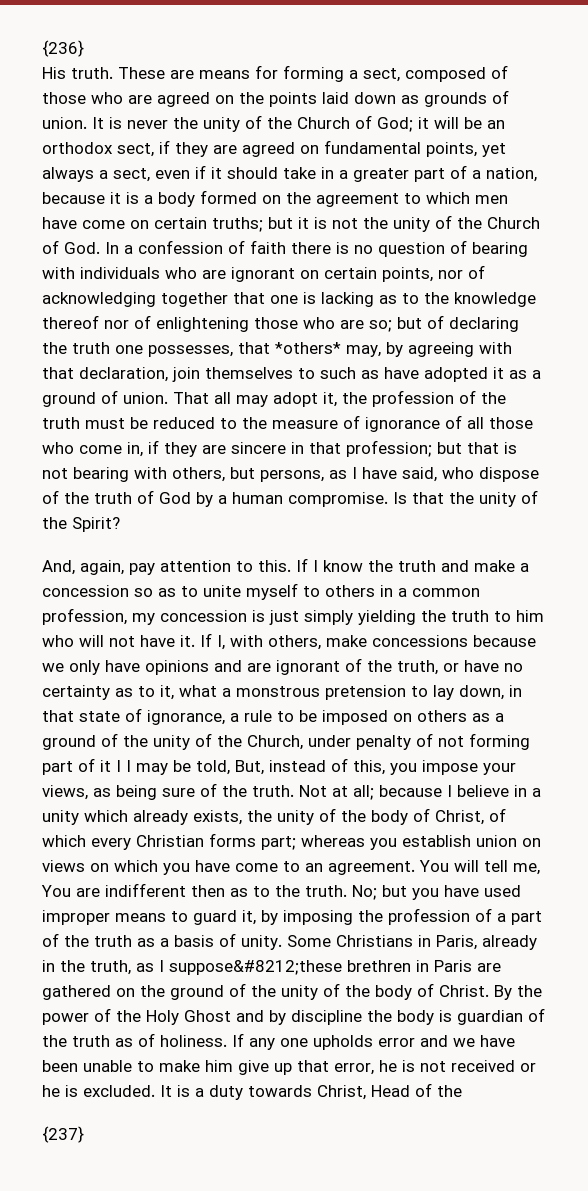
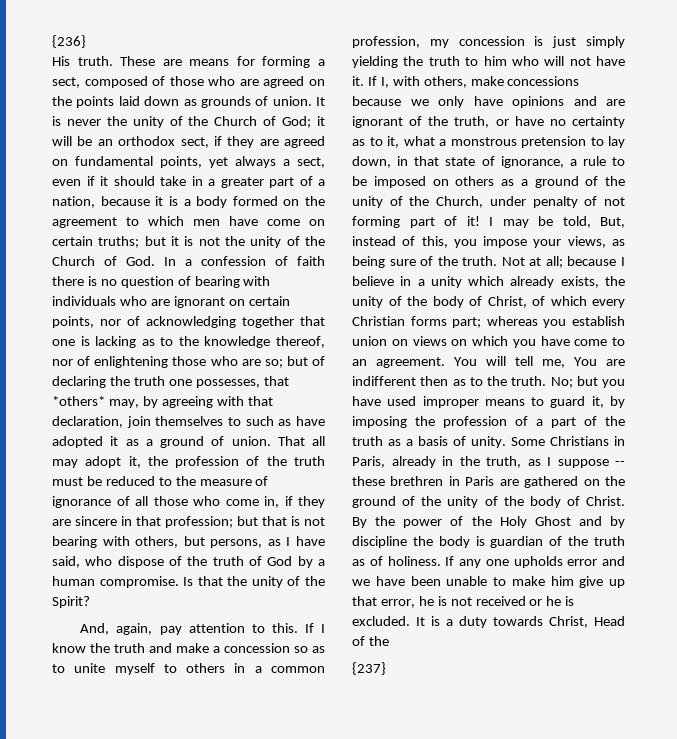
- but it is not the unity of the Church of God. In a confession of faith there is no question of bearing with individuals who are ignorant on certain points, nor of acknowledging together that one is lacking as to the knowledge thereof nor of enlightening those who are so;
+ but it is not the unity of the Church of God. In a confession of faith there is no question of bearing with individuals who are ignorant on certain points, nor of acknowledging together that one is lacking as to the knowledge thereof, nor of enlightening those who are so;
- If I, with others, make concessions because we only have opinions and are ignorant of the truth, or have no certainty as to it, what a monstrous pretension to lay down, in that state of ignorance, a rule to be imposed on others as a ground of the unity of the Church, under penalty of not forming part of it I I may be told, But, instead of this, you impose your views, as being sure of the truth.
+ If I, with others, make concessions because we only have opinions and are ignorant of the truth, or have no certainty as to it, what a monstrous pretension to lay down, in that state of ignorance, a rule to be imposed on others as a ground of the unity of the Church, under penalty of not forming part of it! I may be told, But, instead of this, you impose your views, as being sure of the truth.
- Some Christians in Paris, already in the truth, as I suppose&#8212;these brethren in Paris are gathered on the ground of the unity of the body of Christ.
+ Some Christians in Paris, already in the truth, as I suppose -- these brethren in Paris are gathered on the ground of the unity of the body of Christ.

